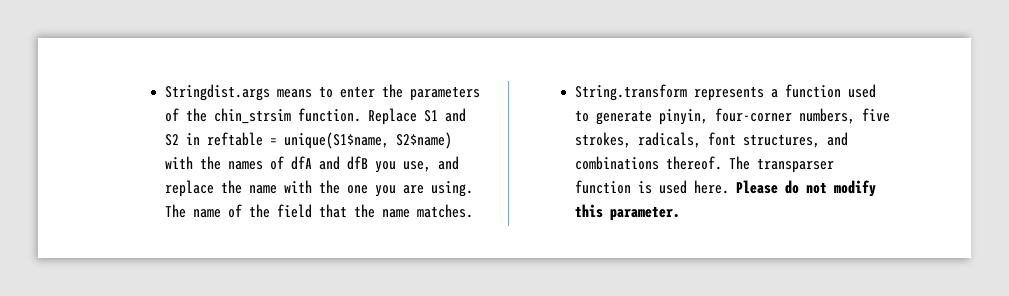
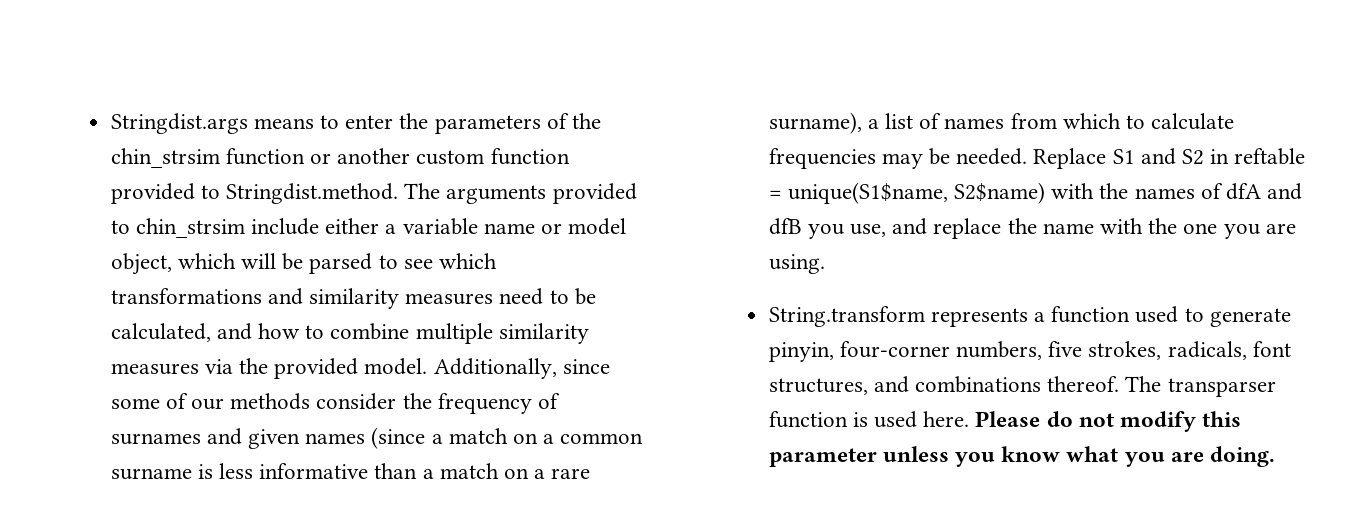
- Stringdist.args means to enter the parameters of the chin_strsim function.
+ Stringdist.args means to enter the parameters of the chin_strsim function or another custom function provided to Stringdist.method. The arguments provided to chin_strsim include either a variable name or model object, which will be parsed to see which transformations and similarity measures need to be calculated, and how to combine multiple similarity measures via the provided model. Additionally, since some of our methods consider the frequency of surnames and given names (since a match on a common surname is less informative than a match on a rare surname), a list of names from which to calculate frequencies may be needed.
- The name of the field that the name matches.
- Please do not modify this parameter.
+ Please do not modify this parameter unless you know what you are doing.

